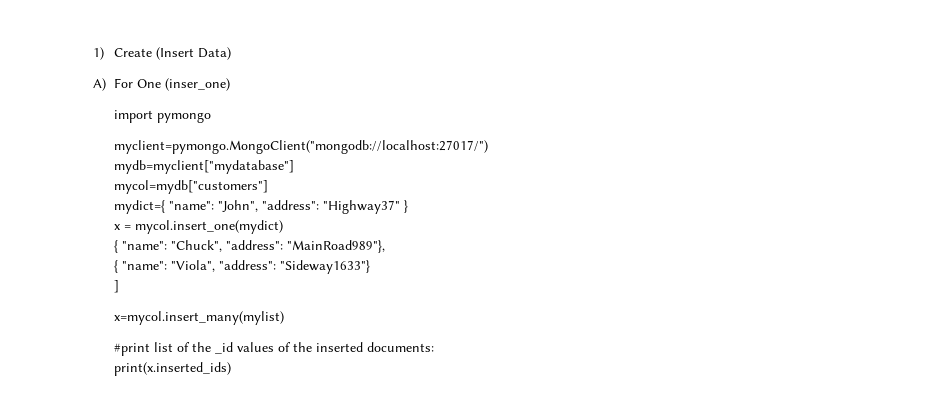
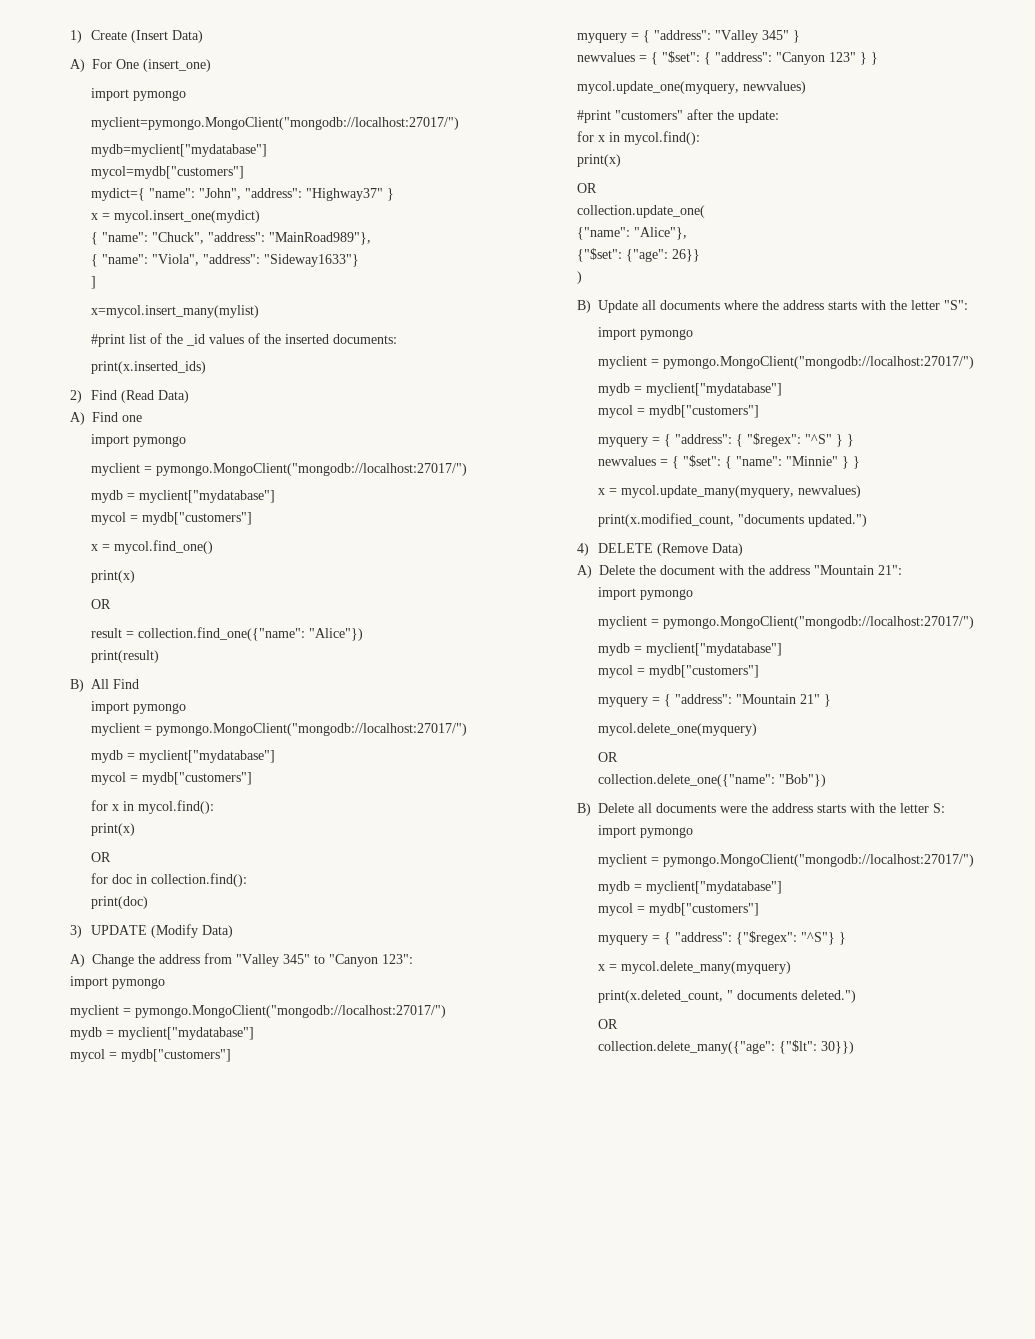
- A) For One (inser_one)
+ A) For One (insert_one)
+ 2) Find (Read Data)
+ A) Find one
+ import pymongo
+ myclient = pymongo.MongoClient("mongodb://localhost:27017/")
+ mydb = myclient["mydatabase"]
+ mycol = mydb["customers"]
+ x = mycol.find_one()
+ print(x)
+ OR
+ result = collection.find_one({"name": "Alice"})
+ print(result)
+ B) All Find
+ import pymongo
+ myclient = pymongo.MongoClient("mongodb://localhost:27017/")
+ mydb = myclient["mydatabase"]
+ mycol = mydb["customers"]
+ for x in mycol.find():
+ print(x)
+ OR
+ for doc in collection.find():
+ print(doc)
+ 3) UPDATE (Modify Data)
+ A) Change the address from "Valley 345" to "Canyon 123":
+ import pymongo
+ myclient = pymongo.MongoClient("mongodb://localhost:27017/")
+ mydb = myclient["mydatabase"]
+ mycol = mydb["customers"]
+ myquery = { "address": "Valley 345" }
+ newvalues = { "$set": { "address": "Canyon 123" } }
+ mycol.update_one(myquery, newvalues)
+ #print "customers" after the update:
+ for x in mycol.find():
+ print(x)
+ OR
+ collection.update_one(
+ {"name": "Alice"},
+ {"$set": {"age": 26}}
+ )
+ B) Update all documents where the address starts with the letter "S":
+ import pymongo
+ myclient = pymongo.MongoClient("mongodb://localhost:27017/")
+ mydb = myclient["mydatabase"]
+ mycol = mydb["customers"]
+ myquery = { "address": { "$regex": "^S" } }
+ newvalues = { "$set": { "name": "Minnie" } }
+ x = mycol.update_many(myquery, newvalues)
+ print(x.modified_count, "documents updated.")
+ 4) DELETE (Remove Data)
+ A) Delete the document with the address "Mountain 21":
+ import pymongo
+ myclient = pymongo.MongoClient("mongodb://localhost:27017/")
+ mydb = myclient["mydatabase"]
+ mycol = mydb["customers"]
+ myquery = { "address": "Mountain 21" }
+ mycol.delete_one(myquery)
+ OR
+ collection.delete_one({"name": "Bob"})
+ B) Delete all documents were the address starts with the letter S:
+ import pymongo
+ myclient = pymongo.MongoClient("mongodb://localhost:27017/")
+ mydb = myclient["mydatabase"]
+ mycol = mydb["customers"]
+ myquery = { "address": {"$regex": "^S"} }
+ x = mycol.delete_many(myquery)
+ print(x.deleted_count, " documents deleted.")
+ OR
+ collection.delete_many({"age": {"$lt": 30}})

